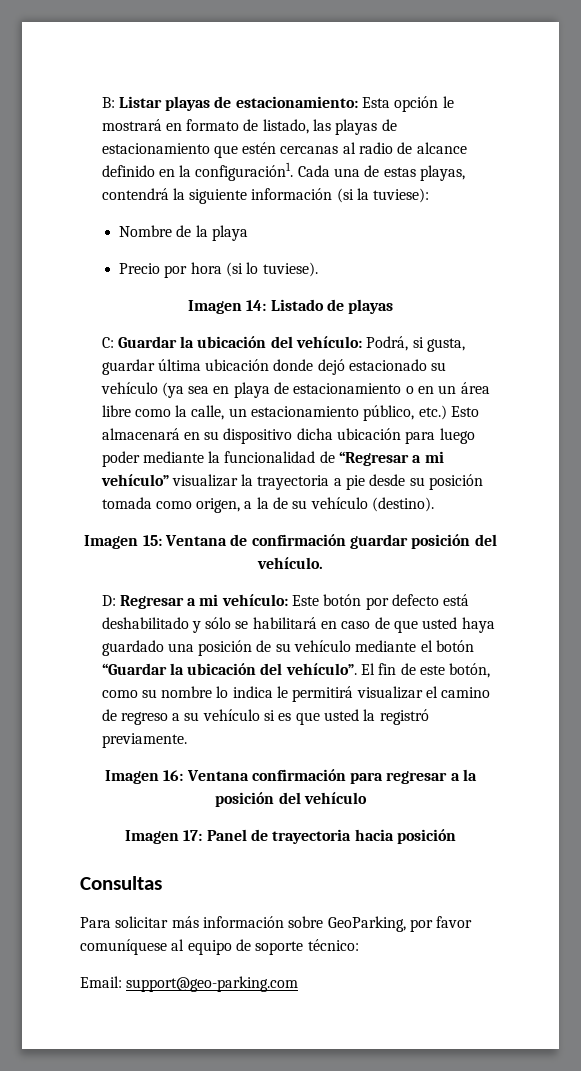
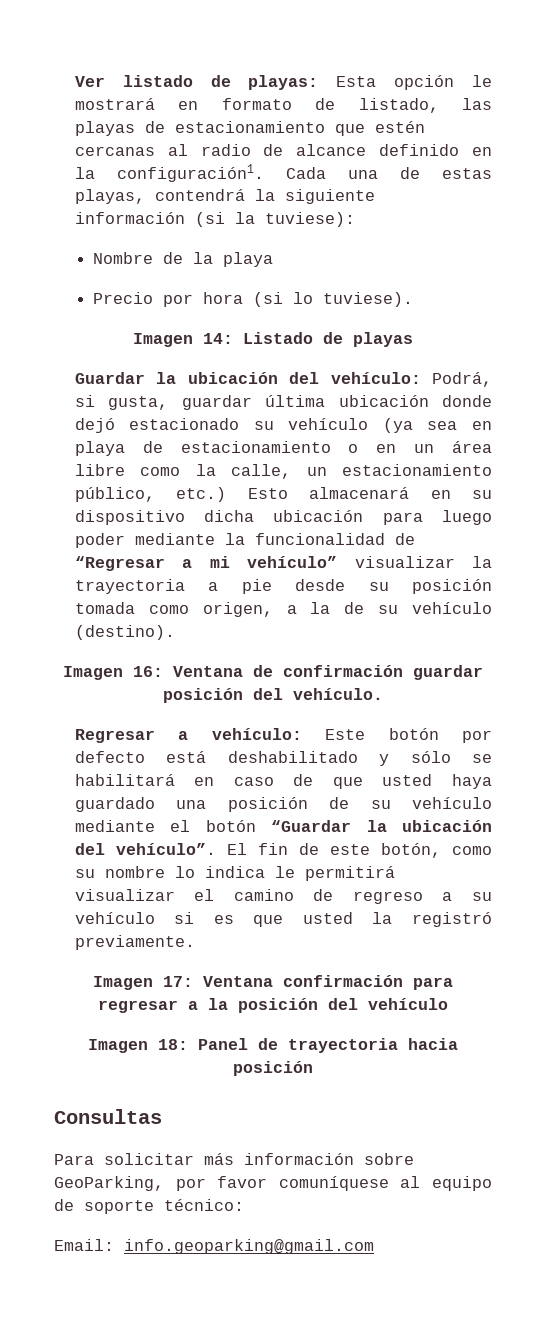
- B: Listar playas de estacionamiento: Esta opción le mostrará en formato de listado, las playas de estacionamiento que estén cercanas al radio de alcance definido en la configuración1.
+ Ver listado de playas: Esta opción le mostrará en formato de listado, las playas de estacionamiento que estén cercanas al radio de alcance definido en la configuración1.
- C:
- Imagen 15: Ventana de confirmación guardar posición del vehículo.
+ Imagen 16: Ventana de confirmación guardar posición del vehículo.
- D: Regresar a mi vehículo: Este botón por defecto está deshabilitado y sólo se habilitará en caso de que usted haya guardado una posición de su vehículo mediante el botón “Guardar la ubicación del vehículo”.
+ Regresar a vehículo: Este botón por defecto está deshabilitado y sólo se habilitará en caso de que usted haya guardado una posición de su vehículo mediante el botón “Guardar la ubicación del vehículo”.
- Imagen 16: Ventana confirmación para regresar a la posición del vehículo
+ Imagen 17: Ventana confirmación para regresar a la posición del vehículo
- Imagen 17: Panel de trayectoria hacia posición
+ Imagen 18: Panel de trayectoria hacia posición
- Email: support@geo-parking.com
+ Email: info.geoparking@gmail.com

